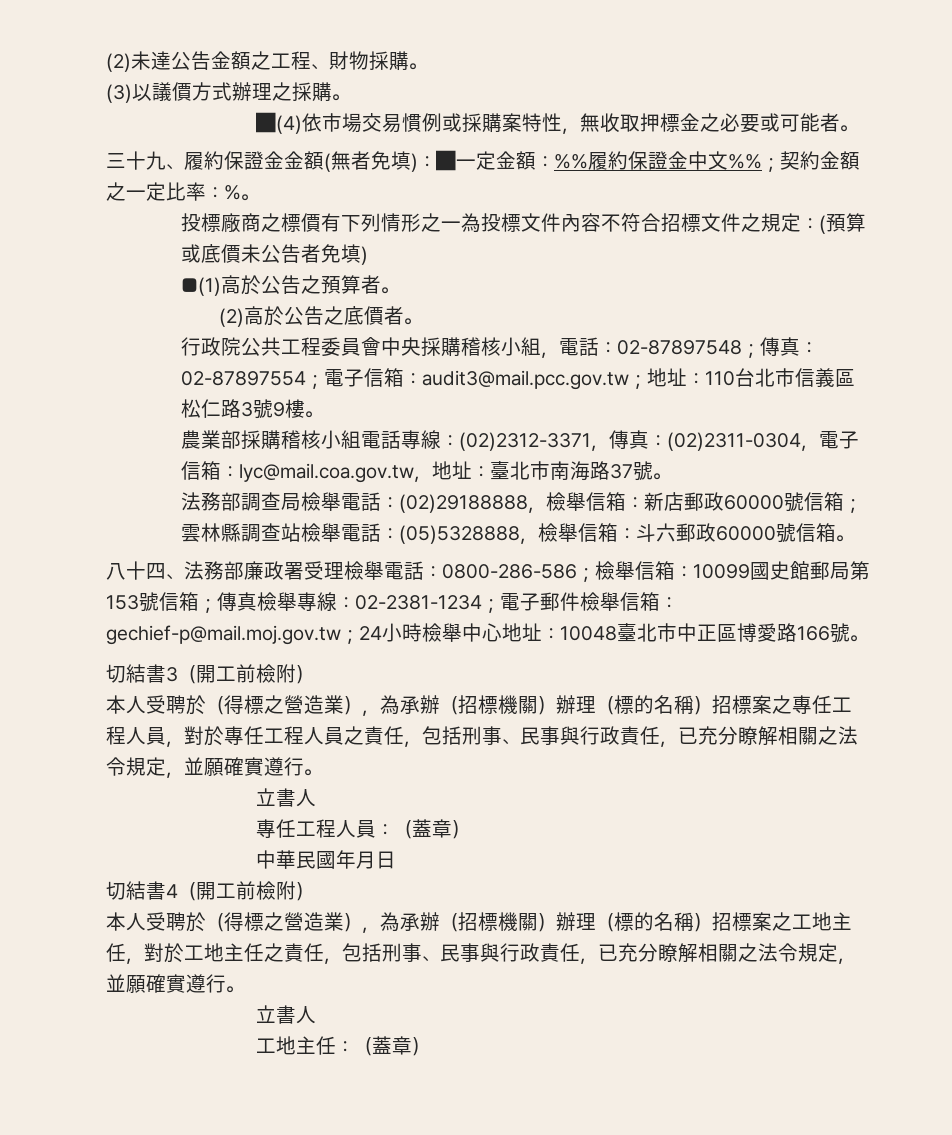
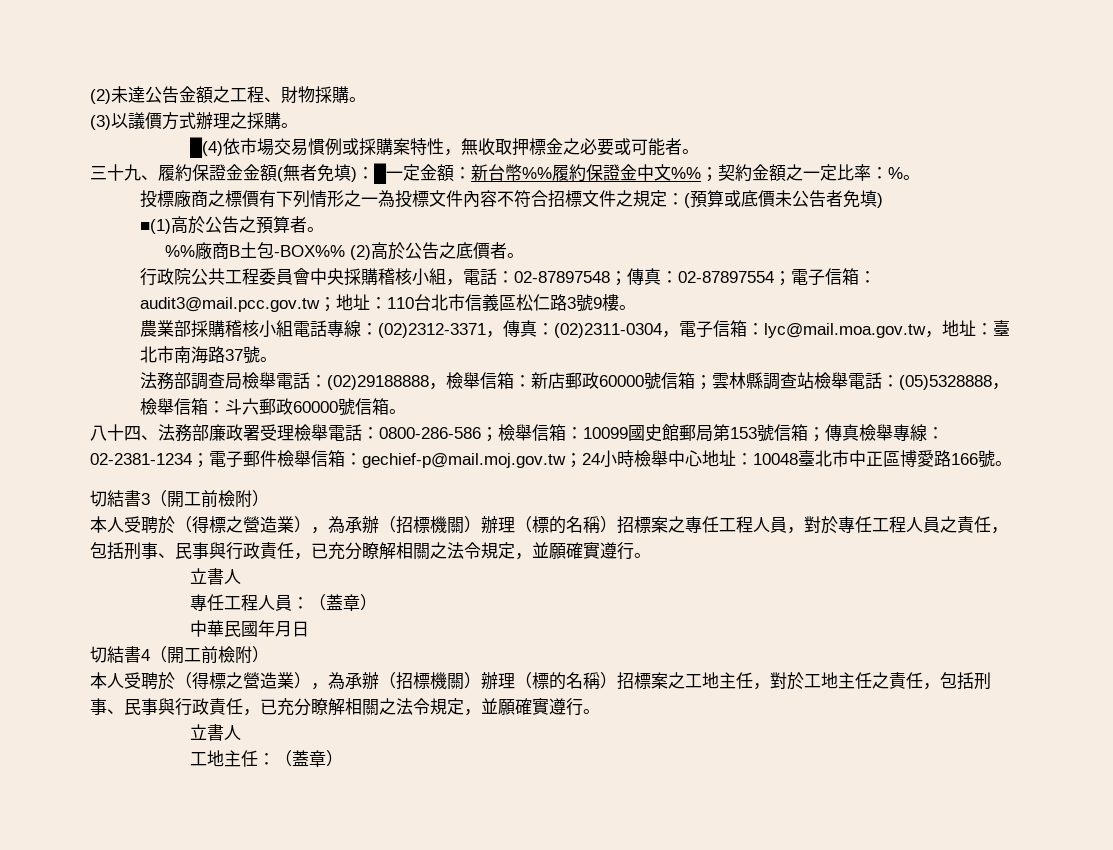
- 三十九、履約保證金金額(無者免填)：█一定金額：%%履約保證金中文%%；契約金額之一定比率：%。
+ 三十九、履約保證金金額(無者免填)：█一定金額：新台幣%%履約保證金中文%%；契約金額之一定比率：%。
- (2)高於公告之底價者。
+ %%廠商B土包-BOX%% (2)高於公告之底價者。
- 農業部採購稽核小組電話專線：(02)2312-3371，傳真：(02)2311-0304，電子信箱：lyc@mail.coa.gov.tw，地址：臺北市南海路37號。
+ 農業部採購稽核小組電話專線：(02)2312-3371，傳真：(02)2311-0304，電子信箱：lyc@mail.moa.gov.tw，地址：臺北市南海路37號。

